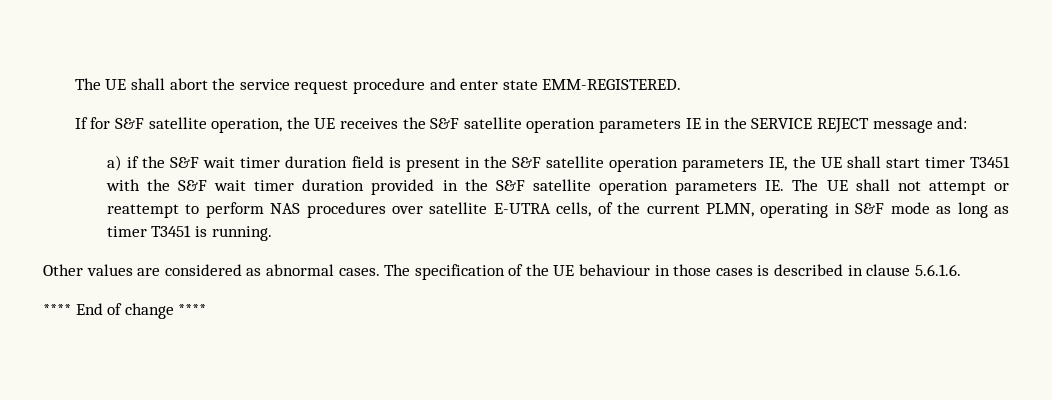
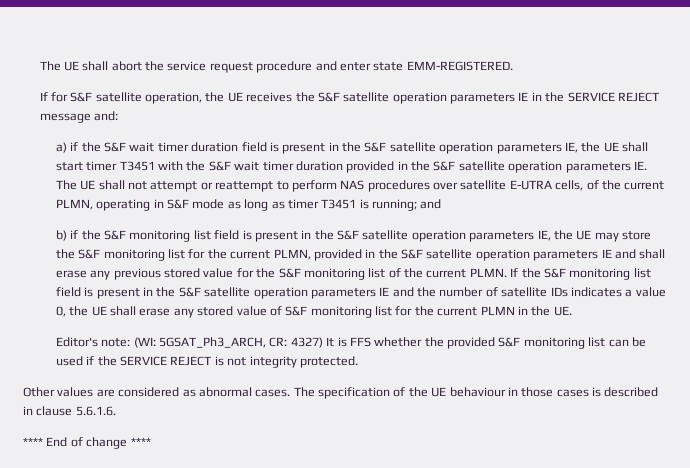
- a) if the S&F wait timer duration field is present in the S&F satellite operation parameters IE, the UE shall start timer T3451 with the S&F wait timer duration provided in the S&F satellite operation parameters IE. The UE shall not attempt or reattempt to perform NAS procedures over satellite E-UTRA cells, of the current PLMN, operating in S&F mode as long as timer T3451 is running.
+ a) if the S&F wait timer duration field is present in the S&F satellite operation parameters IE, the UE shall start timer T3451 with the S&F wait timer duration provided in the S&F satellite operation parameters IE. The UE shall not attempt or reattempt to perform NAS procedures over satellite E-UTRA cells, of the current PLMN, operating in S&F mode as long as timer T3451 is running; and
+ b) if the S&F monitoring list field is present in the S&F satellite operation parameters IE, the UE may store the S&F monitoring list for the current PLMN, provided in the S&F satellite operation parameters IE and shall erase any previous stored value for the S&F monitoring list of the current PLMN. If the S&F monitoring list field is present in the S&F satellite operation parameters IE and the number of satellite IDs indicates a value 0, the UE shall erase any stored value of S&F monitoring list for the current PLMN in the UE.
+ Editor's note: (WI: 5GSAT_Ph3_ARCH, CR: 4327) It is FFS whether the provided S&F monitoring list can be used if the SERVICE REJECT is not integrity protected.

